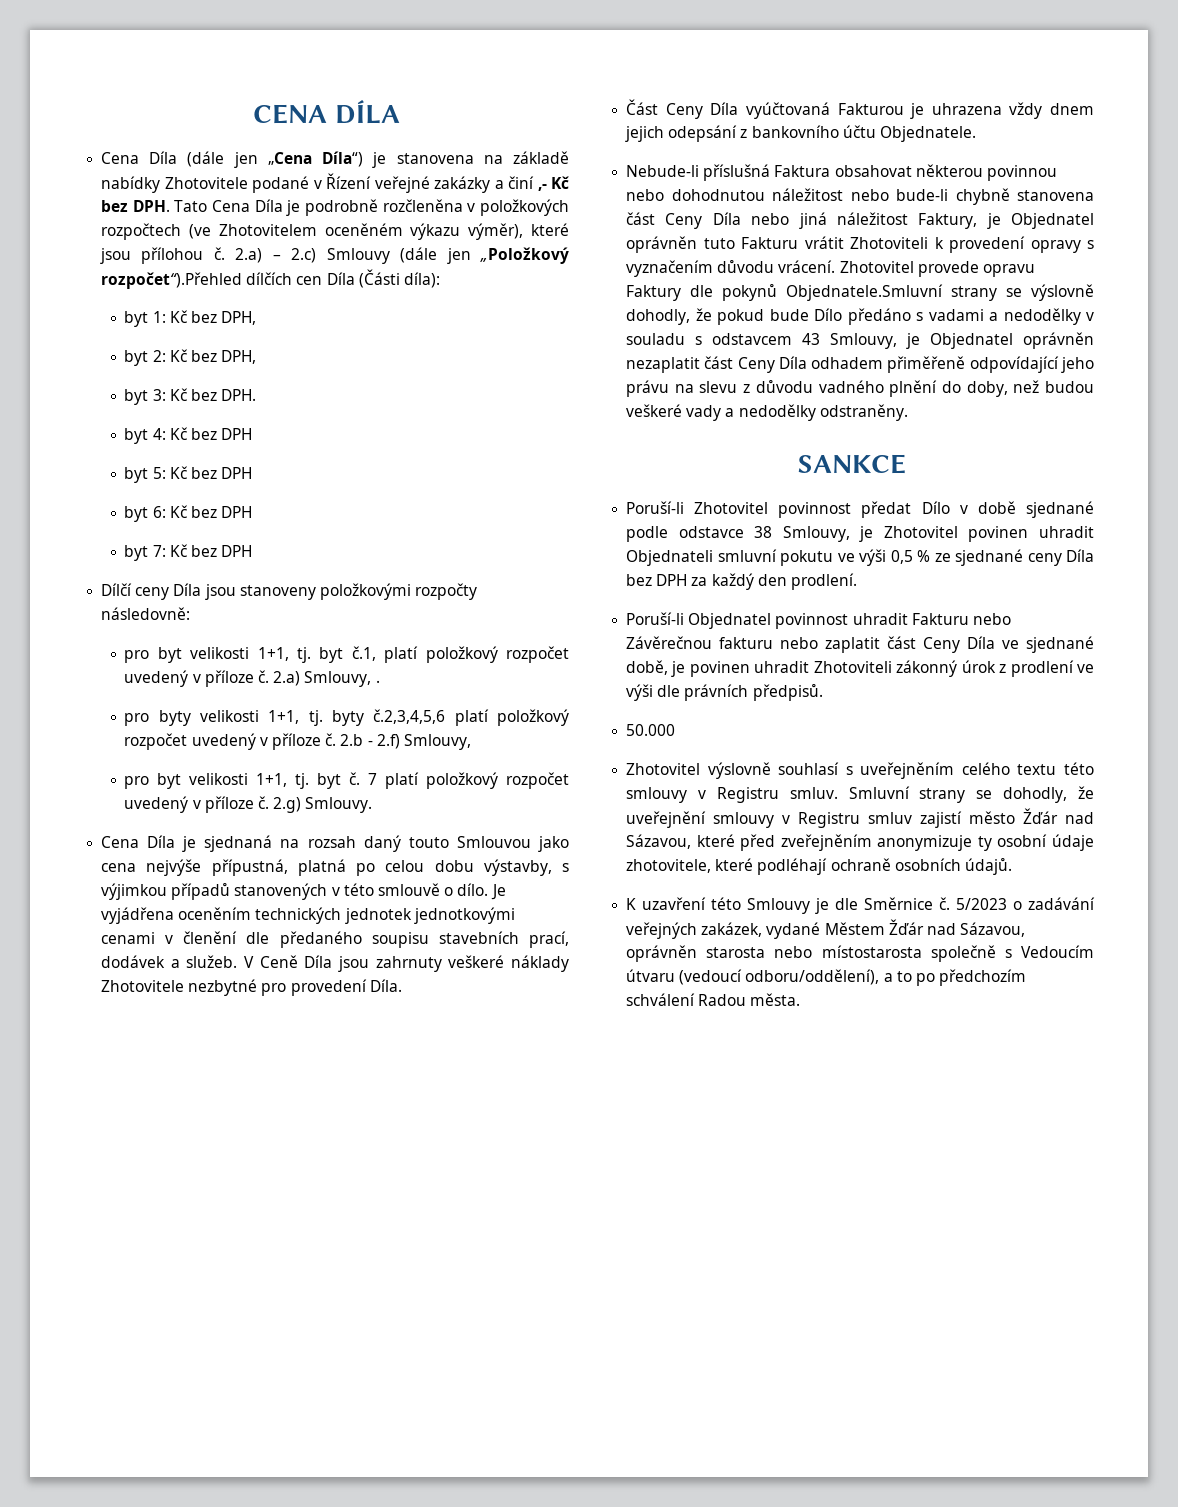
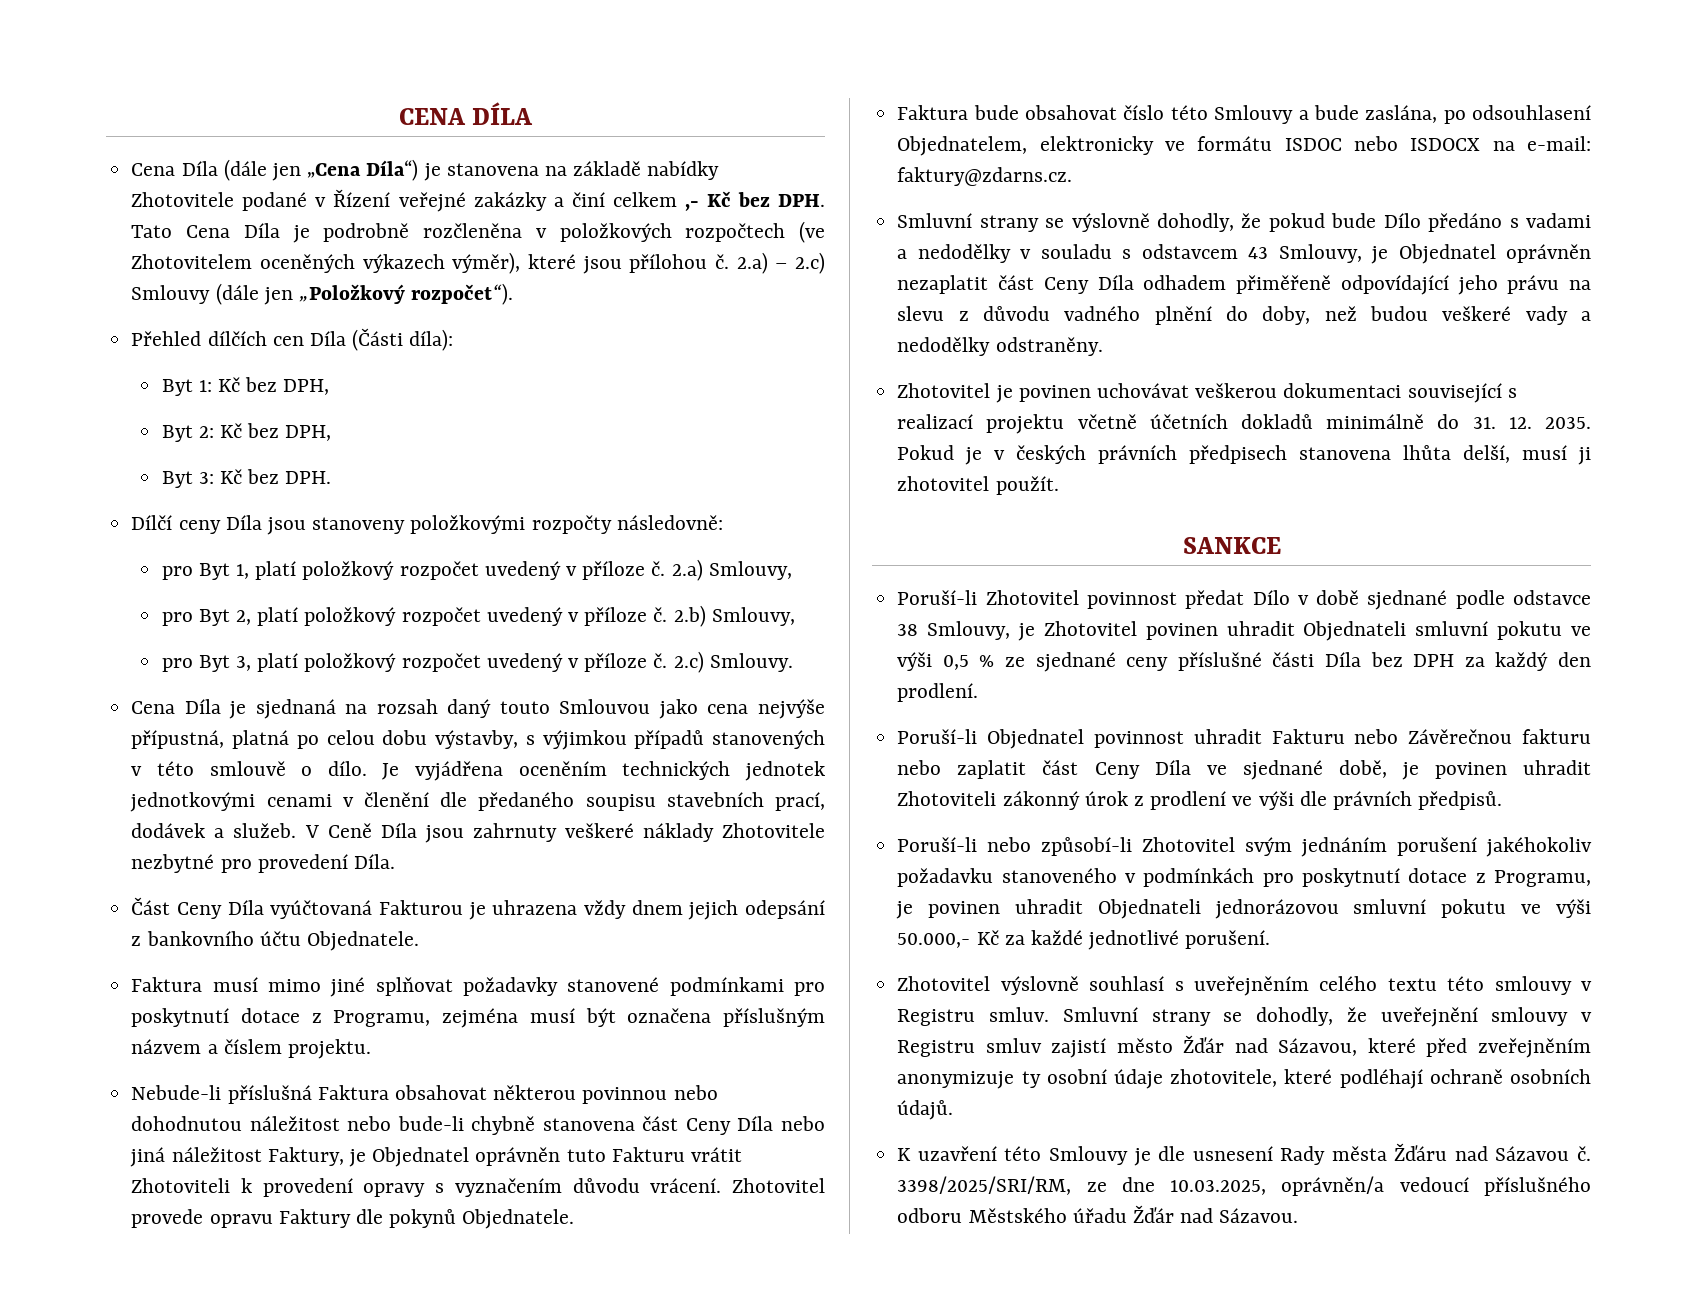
- Cena Díla (dále jen „Cena Díla“) je stanovena na základě nabídky Zhotovitele podané v Řízení veřejné zakázky a činí ,- Kč bez DPH. Tato Cena Díla je podrobně rozčleněna v položkových rozpočtech (ve Zhotovitelem oceněném výkazu výměr), které jsou přílohou č.
+ Cena Díla (dále jen „Cena Díla“) je stanovena na základě nabídky Zhotovitele podané v Řízení veřejné zakázky a činí celkem ,- Kč bez DPH. Tato Cena Díla je podrobně rozčleněna v položkových rozpočtech (ve Zhotovitelem oceněných výkazech výměr), které jsou přílohou č.
- 2.a) – 2.c) Smlouvy (dále jen „Položkový rozpočet“).Přehled dílčích cen Díla (Části díla):
+ 2.a) – 2.c) Smlouvy (dále jen „Položkový rozpočet“).
+ Přehled dílčích cen Díla (Části díla):
- byt 1: Kč bez DPH,
+ Byt 1: Kč bez DPH,
- byt 2: Kč bez DPH,
+ Byt 2: Kč bez DPH,
- byt 3: Kč bez DPH.
+ Byt 3: Kč bez DPH.
- byt 4: Kč bez DPH
- byt 5: Kč bez DPH
- byt 6: Kč bez DPH
- byt 7: Kč bez DPH
- pro byt velikosti 1+1, tj. byt č.1, platí položkový rozpočet uvedený v příloze č.
+ pro Byt 1, platí položkový rozpočet uvedený v příloze č.
- 2.a) Smlouvy, .
- pro byty velikosti 1+1, tj. byty č.2,3,4,5,6 platí položkový rozpočet uvedený v příloze č. 2.b - 2.f) Smlouvy,
- pro byt velikosti 1+1, tj. byt č. 7 platí položkový rozpočet uvedený v příloze č. 2.g) Smlouvy.
+ 2.a) Smlouvy,
+ pro Byt 2, platí položkový rozpočet uvedený v příloze č. 2.b) Smlouvy,
+ pro Byt 3, platí položkový rozpočet uvedený v příloze č. 2.c) Smlouvy.
+ Faktura musí mimo jiné splňovat požadavky stanovené podmínkami pro poskytnutí dotace z Programu, zejména musí být označena příslušným názvem a číslem projektu.
- Zhotovitel provede opravu Faktury dle pokynů Objednatele.Smluvní strany se výslovně dohodly, že pokud bude Dílo předáno s vadami a nedodělky v souladu s odstavcem 43 Smlouvy, je Objednatel oprávněn nezaplatit část Ceny Díla odhadem přiměřeně odpovídající jeho právu na slevu z důvodu vadného plnění do doby, než budou veškeré vady a nedodělky odstraněny.
+ Zhotovitel provede opravu Faktury dle pokynů Objednatele.
+ Faktura bude obsahovat číslo této Smlouvy a bude zaslána, po odsouhlasení Objednatelem, elektronicky ve formátu ISDOC nebo ISDOCX na e-mail: faktury@zdarns.cz.
+ Smluvní strany se výslovně dohodly, že pokud bude Dílo předáno s vadami a nedodělky v souladu s odstavcem 43 Smlouvy, je Objednatel oprávněn nezaplatit část Ceny Díla odhadem přiměřeně odpovídající jeho právu na slevu z důvodu vadného plnění do doby, než budou veškeré vady a nedodělky odstraněny.
+ Zhotovitel je povinen uchovávat veškerou dokumentaci související s realizací projektu včetně účetních dokladů minimálně do 31. 12. 2035. Pokud je v českých právních předpisech stanovena lhůta delší, musí ji zhotovitel použít.
- Poruší-li Zhotovitel povinnost předat Dílo v době sjednané podle odstavce 38 Smlouvy, je Zhotovitel povinen uhradit Objednateli smluvní pokutu ve výši 0,5 % ze sjednané ceny Díla bez DPH za každý den prodlení.
+ Poruší-li Zhotovitel povinnost předat Dílo v době sjednané podle odstavce 38 Smlouvy, je Zhotovitel povinen uhradit Objednateli smluvní pokutu ve výši 0,5 % ze sjednané ceny příslušné části Díla bez DPH za každý den prodlení.
- 50.000
+ Poruší-li nebo způsobí-li Zhotovitel svým jednáním porušení jakéhokoliv požadavku stanoveného v podmínkách pro poskytnutí dotace z Programu, je povinen uhradit Objednateli jednorázovou smluvní pokutu ve výši 50.000,- Kč za každé jednotlivé porušení.
- K uzavření této Smlouvy je dle Směrnice č. 5/2023 o zadávání veřejných zakázek, vydané Městem Žďár nad Sázavou, oprávněn starosta nebo místostarosta společně s Vedoucím útvaru (vedoucí odboru/oddělení), a to po předchozím schválení Radou města.
+ K uzavření této Smlouvy je dle usnesení Rady města Žďáru nad Sázavou č. 3398/2025/SRI/RM, ze dne 10.03.2025, oprávněn/a vedoucí příslušného odboru Městského úřadu Žďár nad Sázavou.

